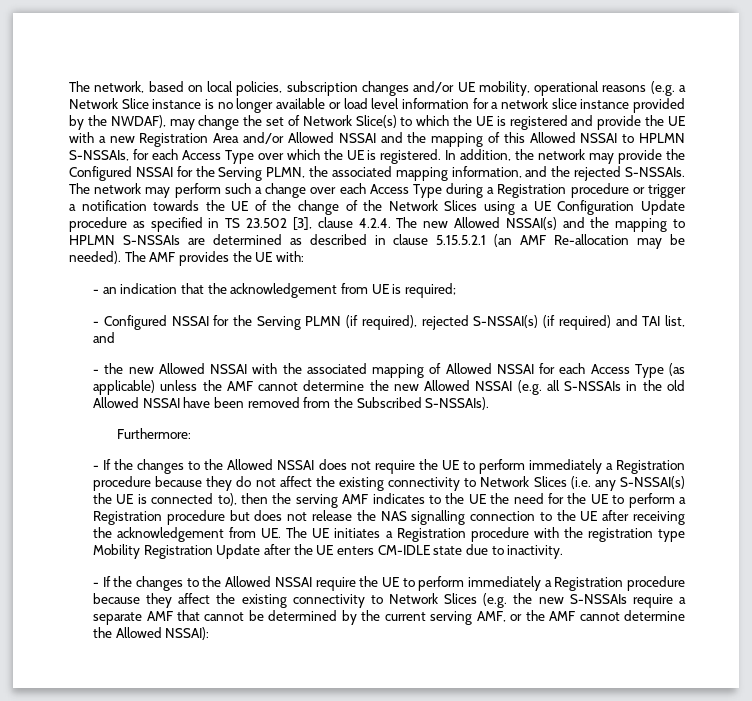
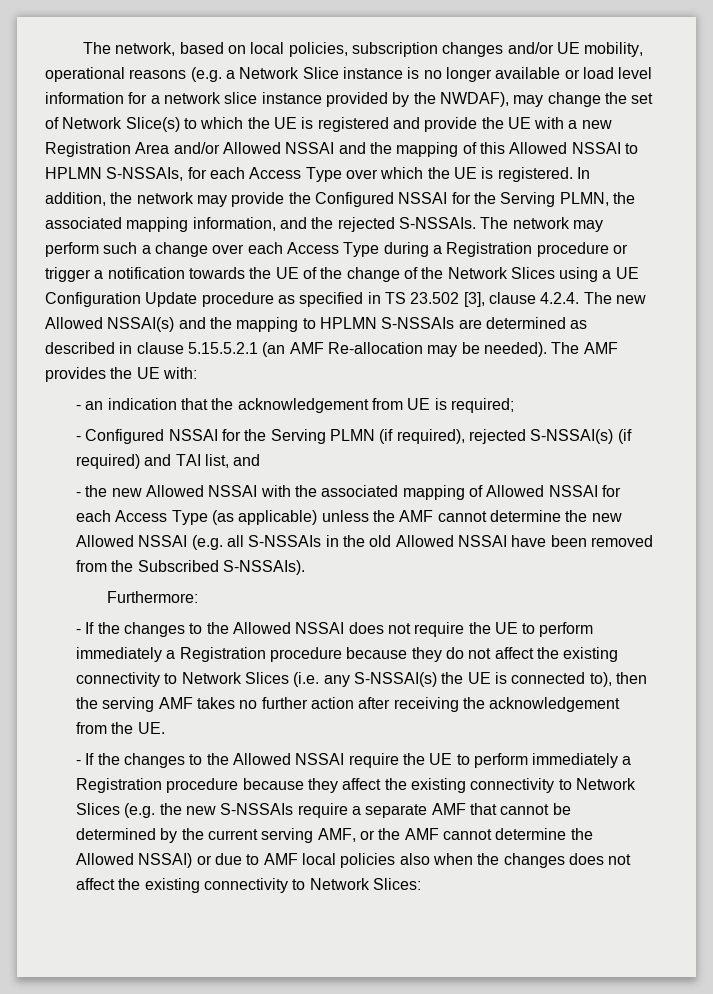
- - If the changes to the Allowed NSSAI does not require the UE to perform immediately a Registration procedure because they do not affect the existing connectivity to Network Slices (i.e. any S-NSSAI(s) the UE is connected to), then the serving AMF indicates to the UE the need for the UE to perform a Registration procedure but does not release the NAS signalling connection to the UE after receiving the acknowledgement from UE. The UE initiates a Registration procedure with the registration type Mobility Registration Update after the UE enters CM-IDLE state due to inactivity.
+ - If the changes to the Allowed NSSAI does not require the UE to perform immediately a Registration procedure because they do not affect the existing connectivity to Network Slices (i.e. any S-NSSAI(s) the UE is connected to), then the serving AMF takes no further action after receiving the acknowledgement from the UE.
- - If the changes to the Allowed NSSAI require the UE to perform immediately a Registration procedure because they affect the existing connectivity to Network Slices (e.g. the new S-NSSAIs require a separate AMF that cannot be determined by the current serving AMF, or the AMF cannot determine the Allowed NSSAI):
+ - If the changes to the Allowed NSSAI require the UE to perform immediately a Registration procedure because they affect the existing connectivity to Network Slices (e.g. the new S-NSSAIs require a separate AMF that cannot be determined by the current serving AMF, or the AMF cannot determine the Allowed NSSAI) or due to AMF local policies also when the changes does not affect the existing connectivity to Network Slices:

